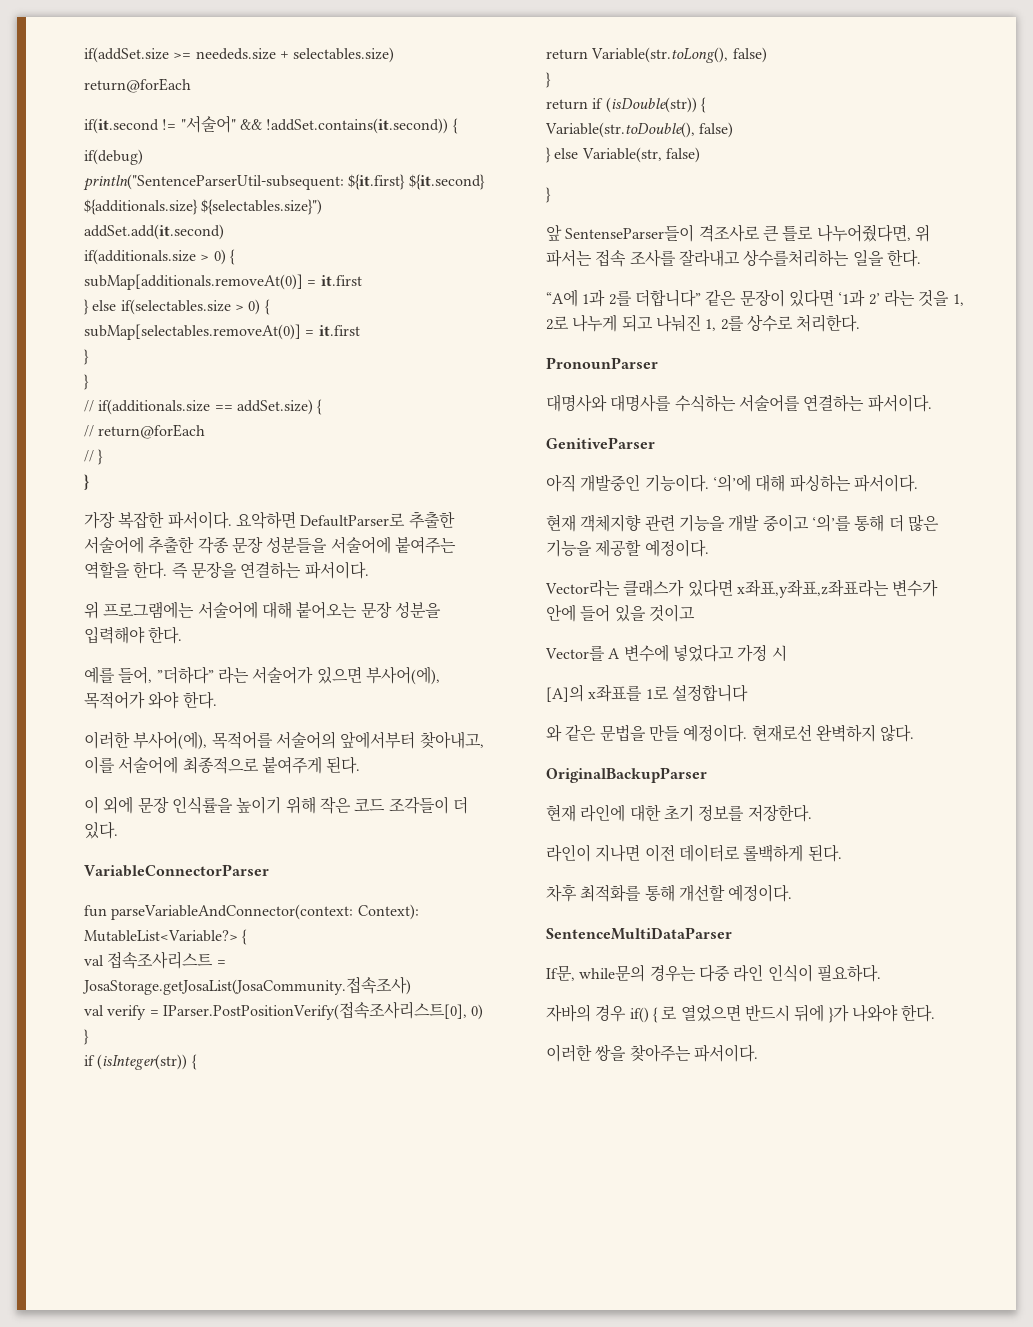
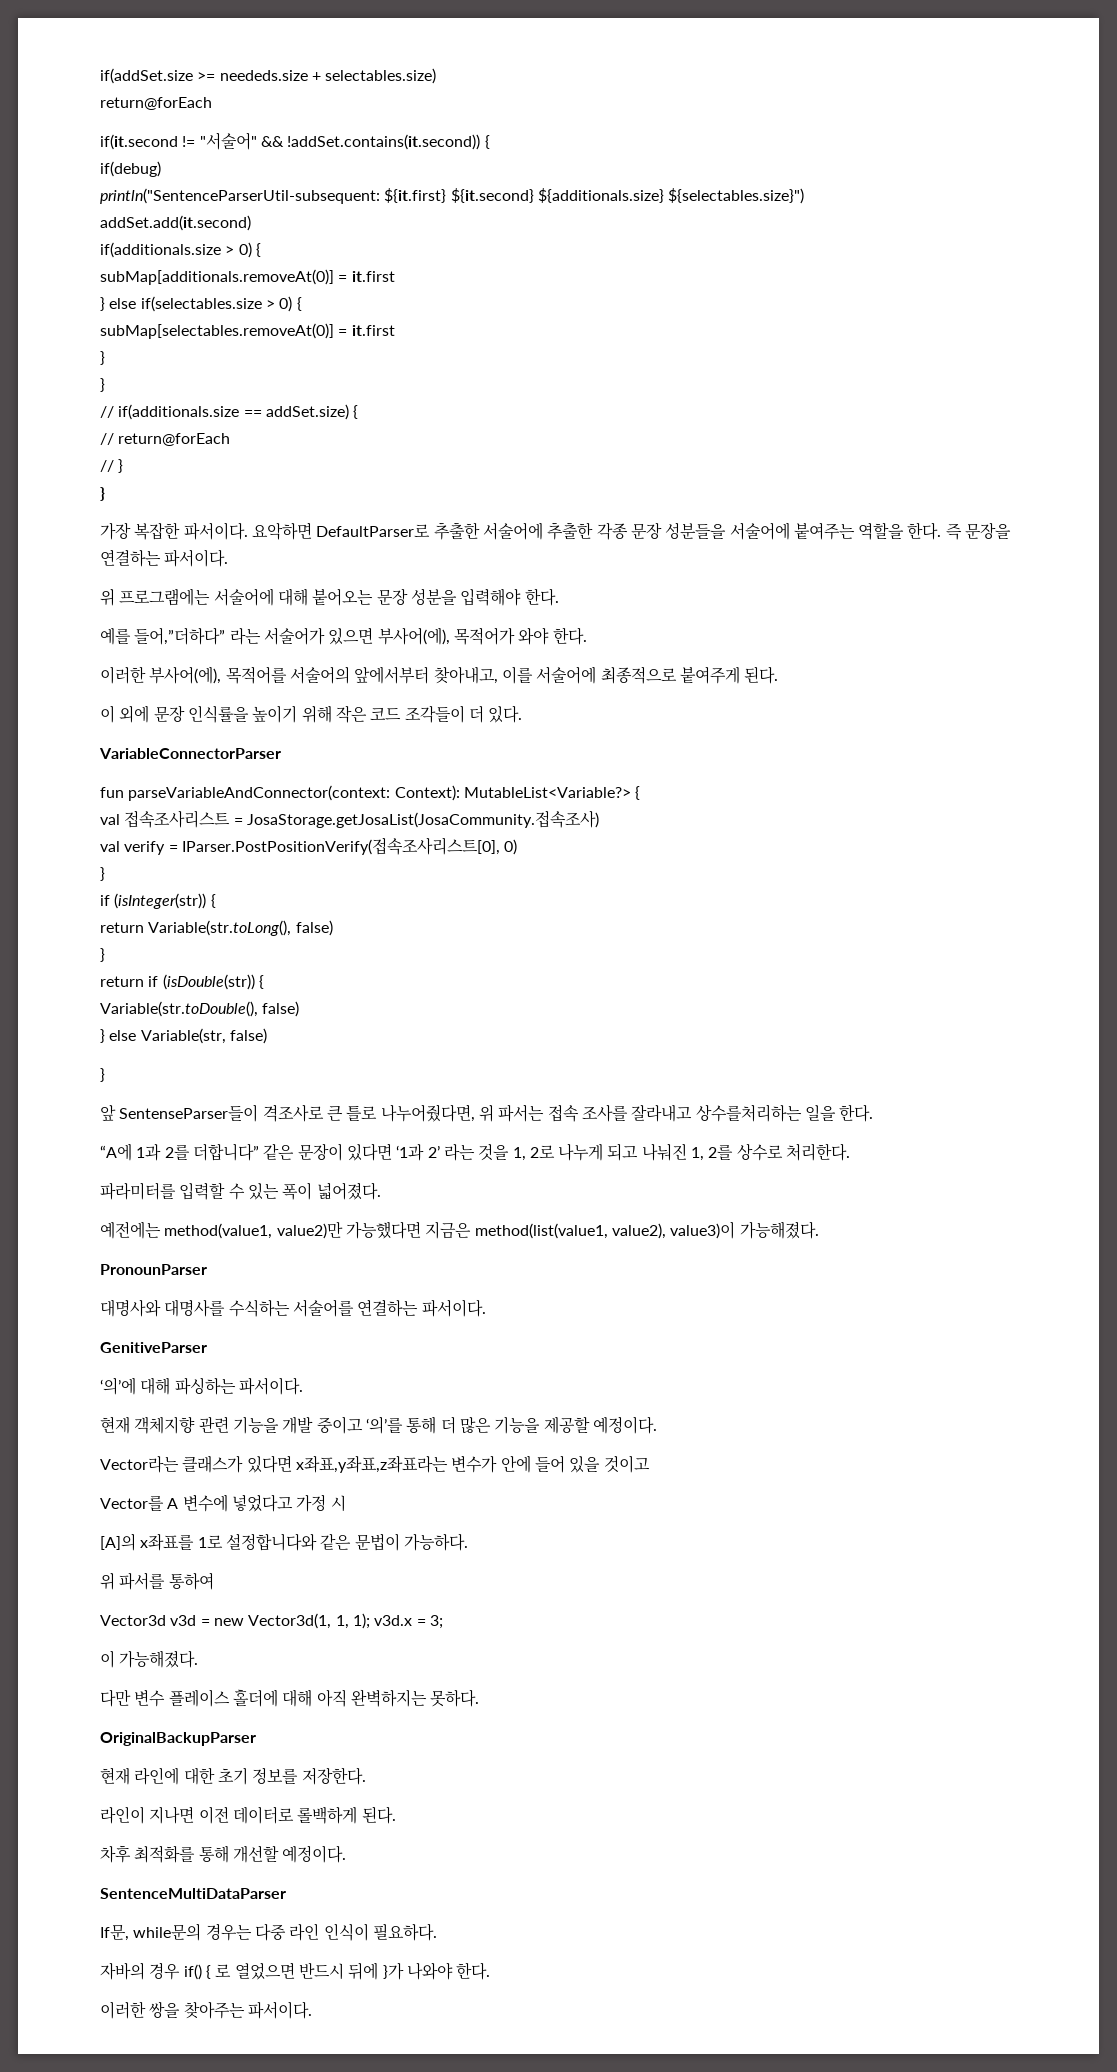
- 예를 들어, ”더하다” 라는 서술어가 있으면 부사어(에), 목적어가 와야 한다.
+ 예를 들어,”더하다” 라는 서술어가 있으면 부사어(에), 목적어가 와야 한다.
+ 파라미터를 입력할 수 있는 폭이 넓어졌다.
+ 예전에는 method(value1, value2)만 가능했다면 지금은 method(list(value1, value2), value3)이 가능해졌다.
- 아직 개발중인 기능이다.
- [A]의 x좌표를 1로 설정합니다
- 와 같은 문법을 만들 예정이다. 현재로선 완벽하지 않다.
+ [A]의 x좌표를 1로 설정합니다와 같은 문법이 가능하다.
+ 위 파서를 통하여
+ Vector3d v3d = new Vector3d(1, 1, 1); v3d.x = 3;
+ 이 가능해졌다.
+ 다만 변수 플레이스 홀더에 대해 아직 완벽하지는 못하다.

